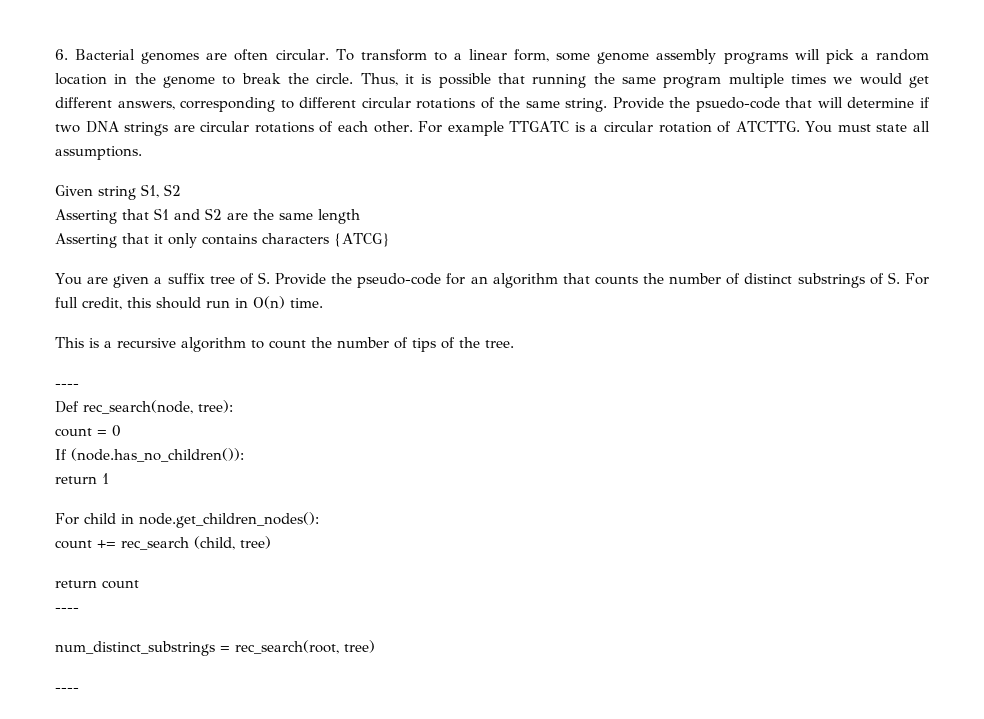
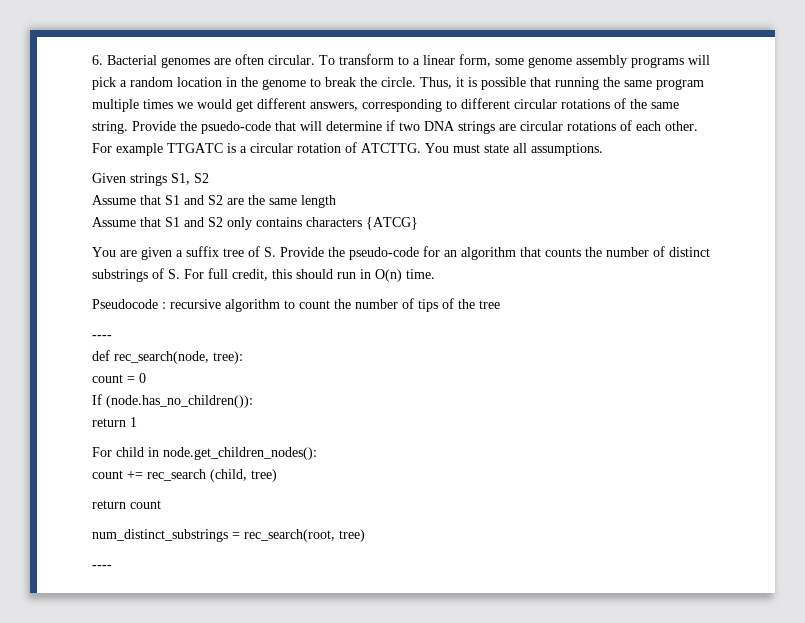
- Given string S1, S2
+ Given strings S1, S2
- Asserting that S1 and S2 are the same length
+ Assume that S1 and S2 are the same length
- Asserting that it only contains characters {ATCG}
+ Assume that S1 and S2 only contains characters {ATCG}
- This is a recursive algorithm to count the number of tips of the tree.
+ Pseudocode : recursive algorithm to count the number of tips of the tree
  ----
- Def rec_search(node, tree):
+ def rec_search(node, tree):
  return count
- ----

